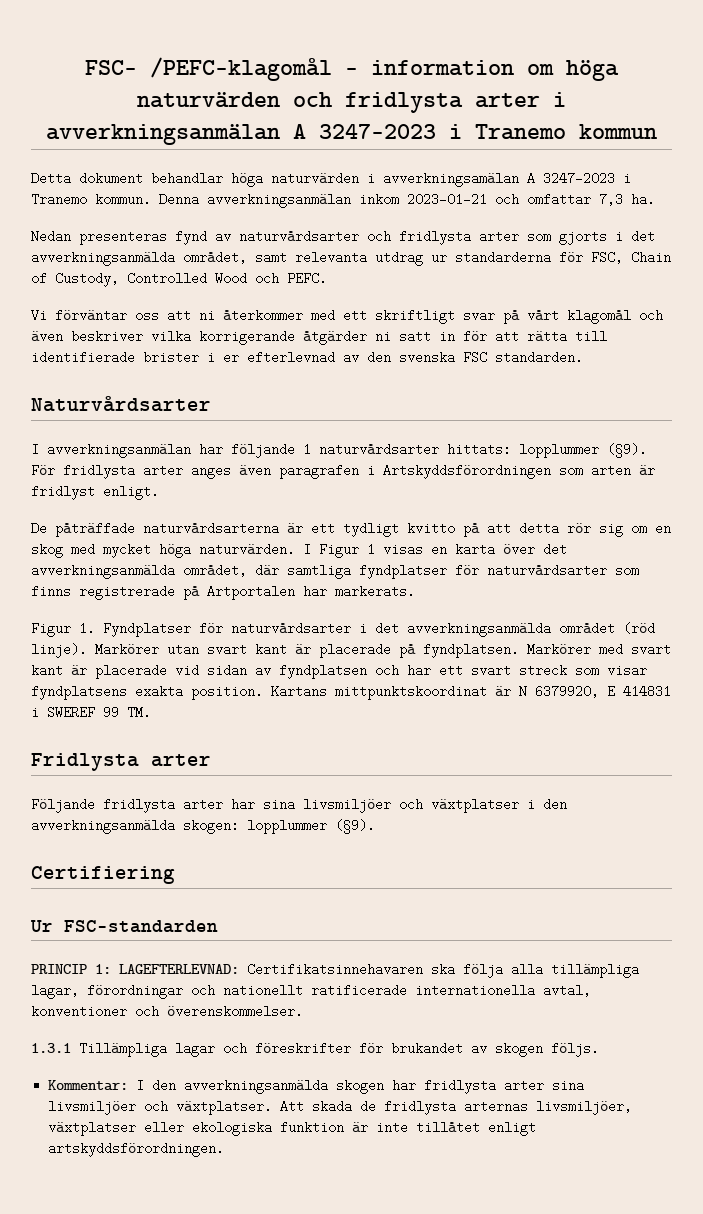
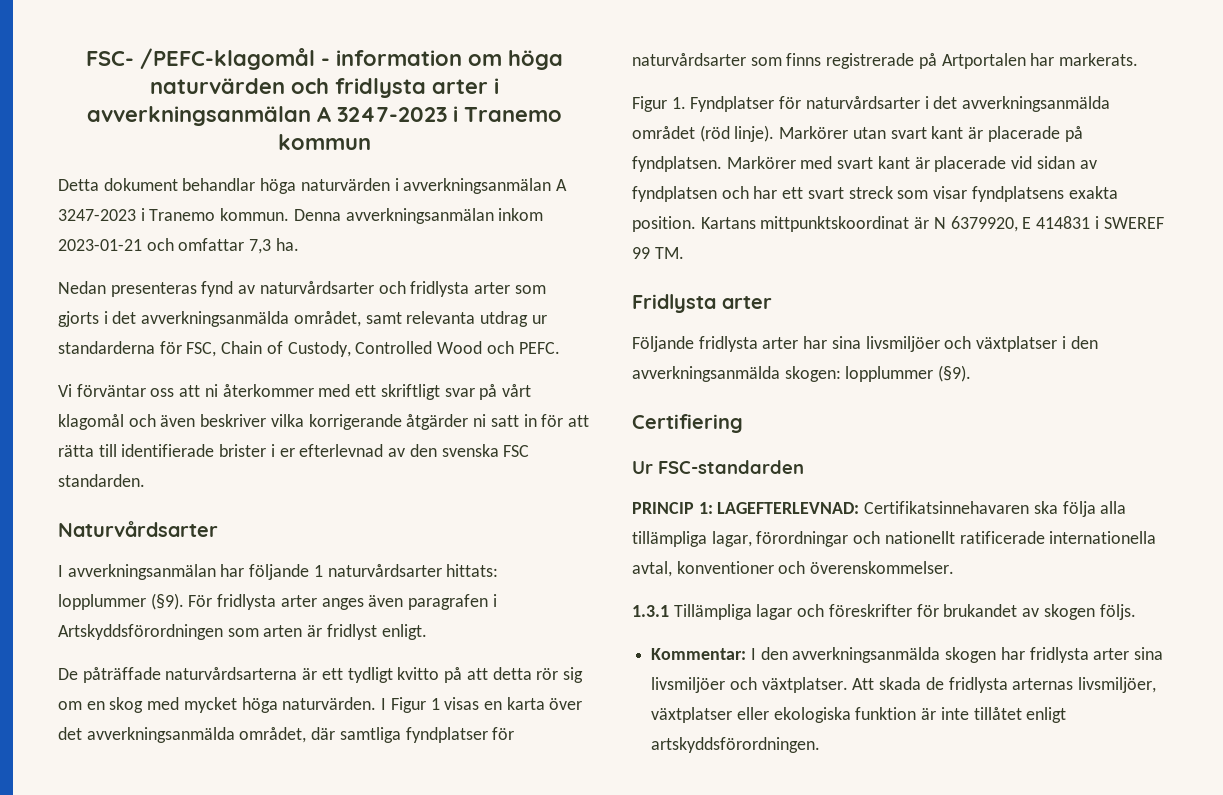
- Detta dokument behandlar höga naturvärden i avverkningsamälan A 3247-2023 i Tranemo kommun.
+ Detta dokument behandlar höga naturvärden i avverkningsanmälan A 3247-2023 i Tranemo kommun.

